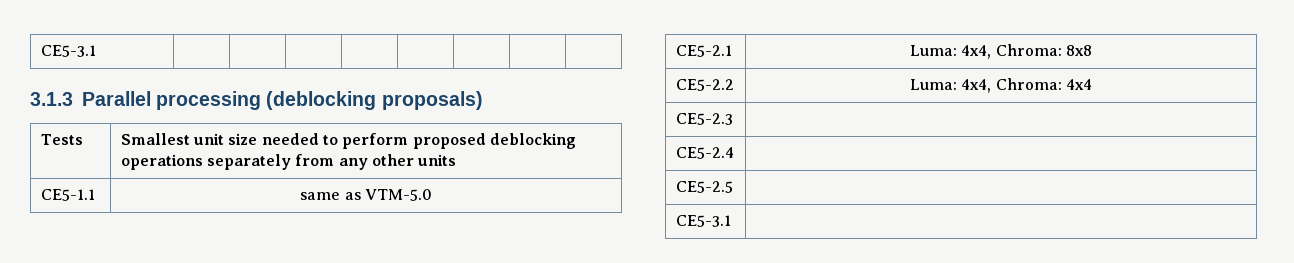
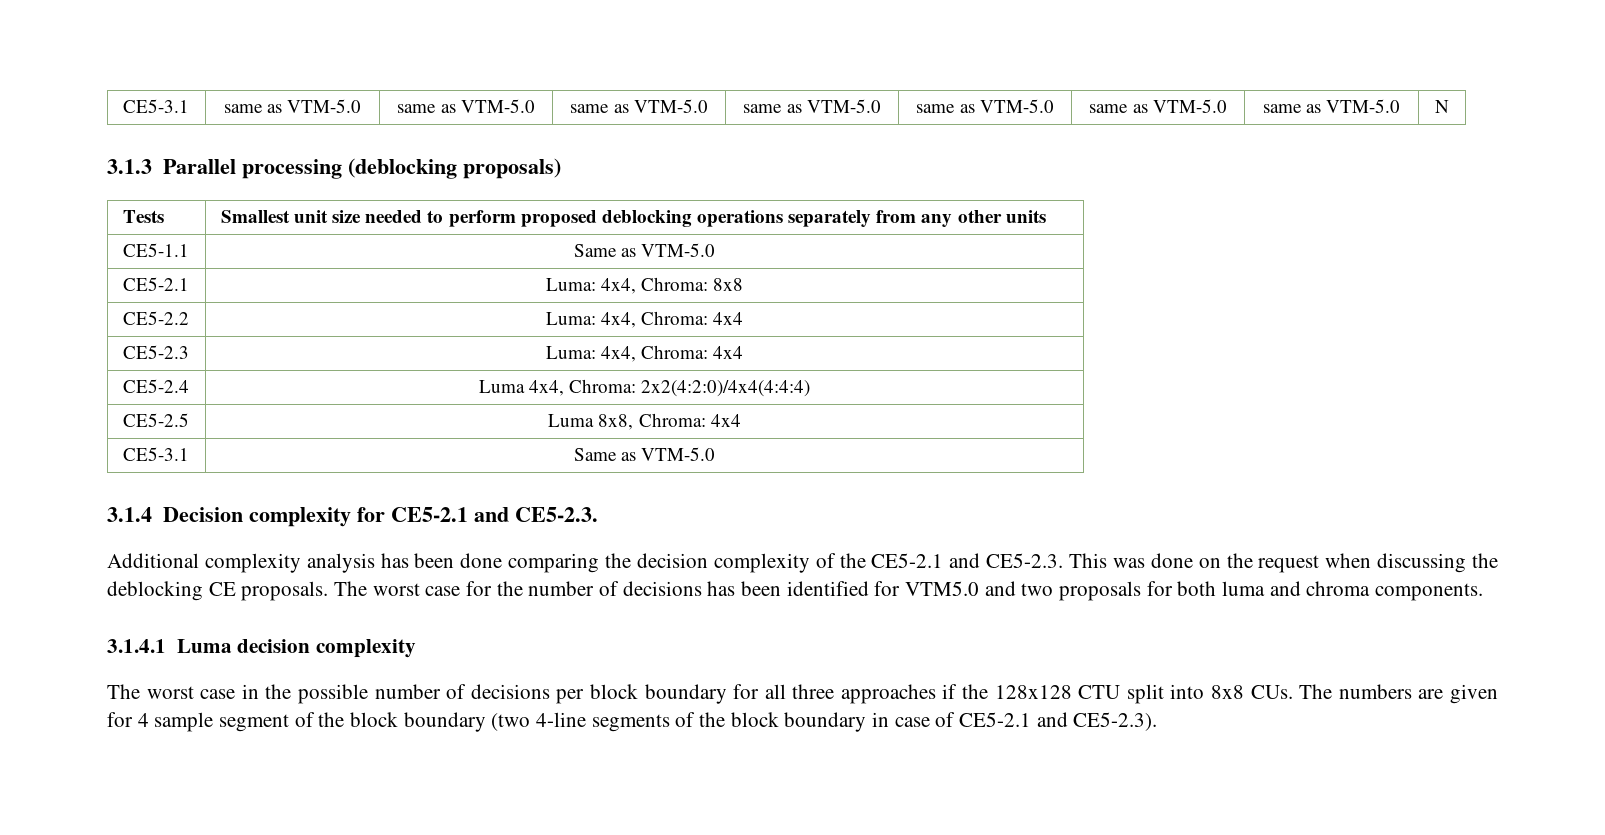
- CE5-3.1 | | | | | | | |
+ CE5-3.1 | same as VTM-5.0 | same as VTM-5.0 | same as VTM-5.0 | same as VTM-5.0 | same as VTM-5.0 | same as VTM-5.0 | same as VTM-5.0 | N
- CE5-1.1 | same as VTM-5.0
+ CE5-1.1 | Same as VTM-5.0
- CE5-2.3 |
- CE5-2.4 |
- CE5-2.5 |
- CE5-3.1 |
+ CE5-2.3 | Luma: 4x4, Chroma: 4x4
+ CE5-2.4 | Luma 4x4, Chroma: 2x2(4:2:0)/4x4(4:4:4)
+ CE5-2.5 | Luma 8x8, Chroma: 4x4
+ CE5-3.1 | Same as VTM-5.0
+ 3.1.4 Decision complexity for CE5-2.1 and CE5-2.3.
+ Additional complexity analysis has been done comparing the decision complexity of the CE5-2.1 and CE5-2.3. This was done on the request when discussing the deblocking CE proposals. The worst case for the number of decisions has been identified for VTM5.0 and two proposals for both luma and chroma components.
+ 3.1.4.1 Luma decision complexity
+ The worst case in the possible number of decisions per block boundary for all three approaches if the 128x128 CTU split into 8x8 CUs. The numbers are given for 4 sample segment of the block boundary (two 4-line segments of the block boundary in case of CE5-2.1 and CE5-2.3).

